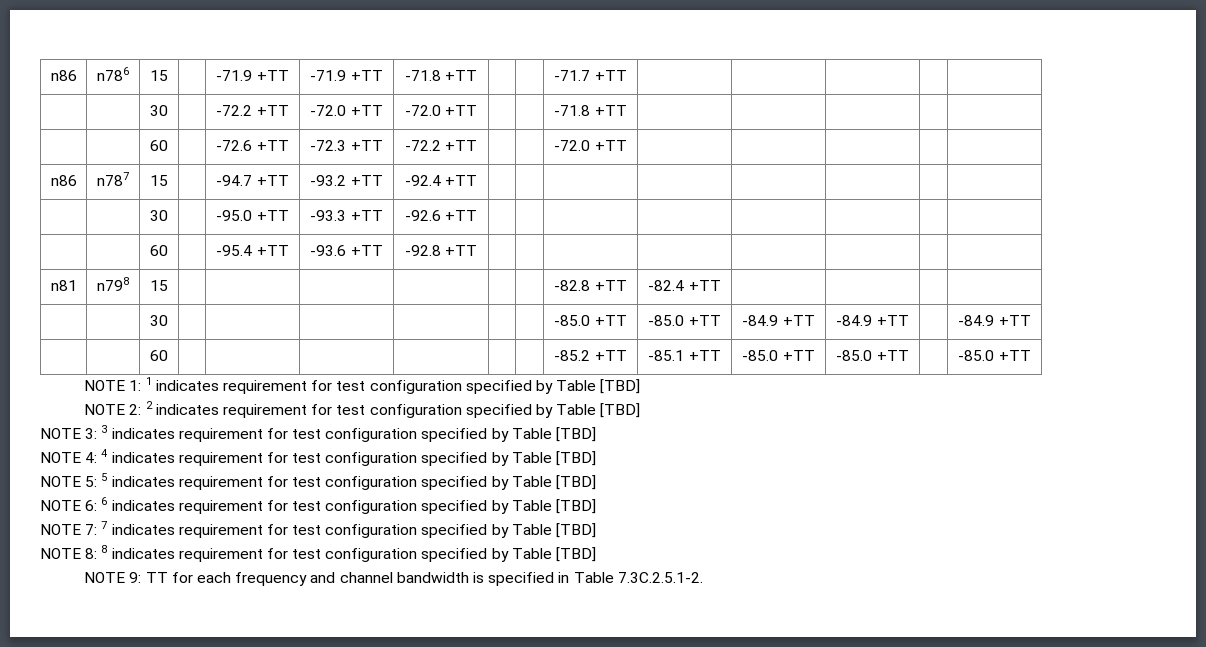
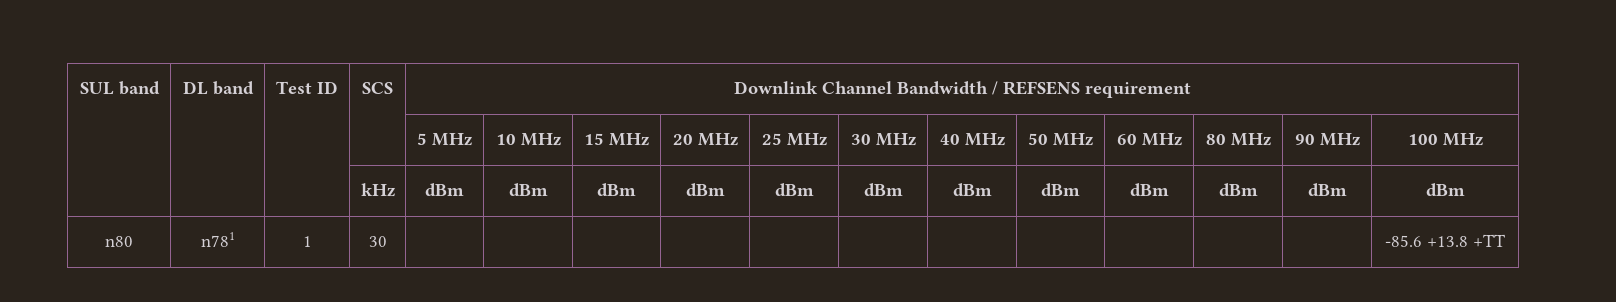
- n86 | n786 | 15 | | -71.9 +TT | -71.9 +TT | -71.8 +TT | | | -71.7 +TT | | | | |
- | | 30 | | -72.2 +TT | -72.0 +TT | -72.0 +TT | | | -71.8 +TT | | | | |
- | | 60 | | -72.6 +TT | -72.3 +TT | -72.2 +TT | | | -72.0 +TT | | | | |
- n86 | n787 | 15 | | -94.7 +TT | -93.2 +TT | -92.4 +TT | | | | | | | |
- | | 30 | | -95.0 +TT | -93.3 +TT | -92.6 +TT | | | | | | | |
- | | 60 | | -95.4 +TT | -93.6 +TT | -92.8 +TT | | | | | | | |
- n81 | n798 | 15 | | | | | | | -82.8 +TT | -82.4 +TT | | | |
- | | 30 | | | | | | | -85.0 +TT | -85.0 +TT | -84.9 +TT | -84.9 +TT | | -84.9 +TT
- | | 60 | | | | | | | -85.2 +TT | -85.1 +TT | -85.0 +TT | -85.0 +TT | | -85.0 +TT
- NOTE 1: 1 indicates requirement for test configuration specified by Table [TBD]
- NOTE 2: 2 indicates requirement for test configuration specified by Table [TBD]
- NOTE 3: 3 indicates requirement for test configuration specified by Table [TBD]
- NOTE 4: 4 indicates requirement for test configuration specified by Table [TBD]
- NOTE 5: 5 indicates requirement for test configuration specified by Table [TBD]
- NOTE 6: 6 indicates requirement for test configuration specified by Table [TBD]
- NOTE 7: 7 indicates requirement for test configuration specified by Table [TBD]
- NOTE 8: 8 indicates requirement for test configuration specified by Table [TBD]
- NOTE 9: TT for each frequency and channel bandwidth is specified in Table 7.3C.2.5.1-2.
+ SUL band | DL band | Test ID | SCS | Downlink Channel Bandwidth / REFSENS requirement
+ | | | | 5 MHz | 10 MHz | 15 MHz | 20 MHz | 25 MHz | 30 MHz | 40 MHz | 50 MHz | 60 MHz | 80 MHz | 90 MHz | 100 MHz
+ | | | kHz | dBm | dBm | dBm | dBm | dBm | dBm | dBm | dBm | dBm | dBm | dBm | dBm
+ n80 | n781 | 1 | 30 | | | | | | | | | | | | -85.6 +13.8 +TT

